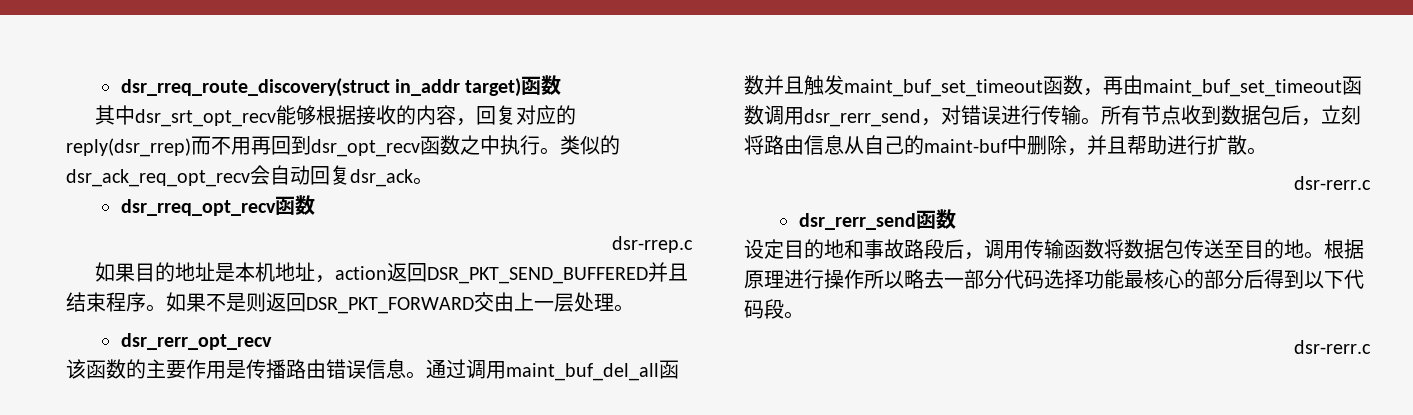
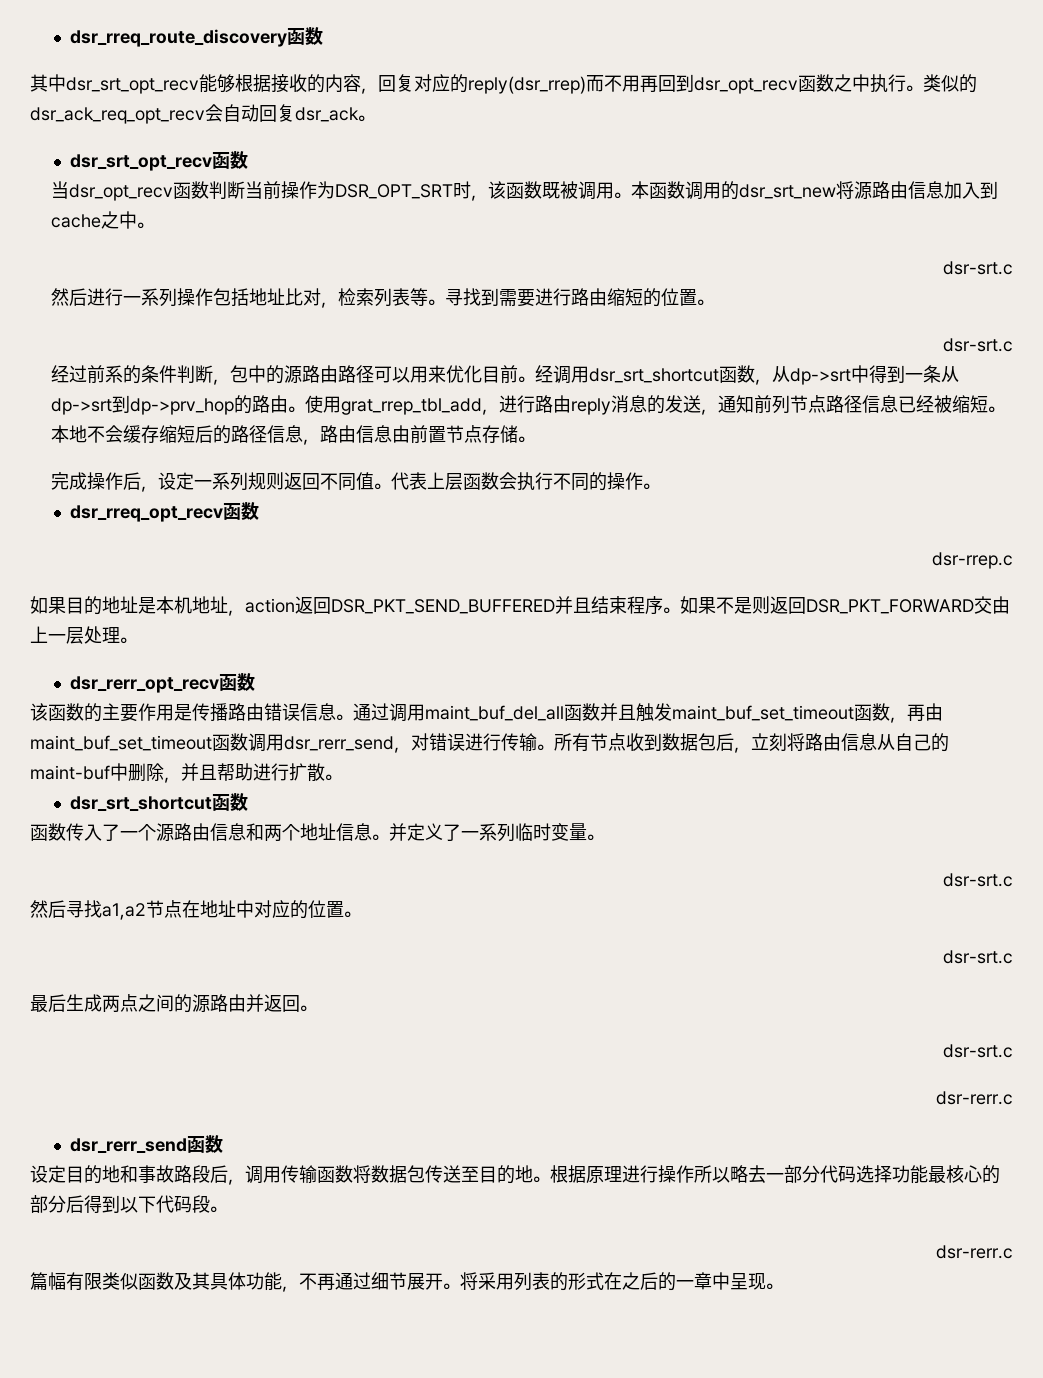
- dsr_rreq_route_discovery(struct in_addr target)函数
+ dsr_rreq_route_discovery函数
+ dsr_srt_opt_recv函数
+ 当dsr_opt_recv函数判断当前操作为DSR_OPT_SRT时，该函数既被调用。本函数调用的dsr_srt_new将源路由信息加入到cache之中。
+ dsr-srt.c
+ 然后进行一系列操作包括地址比对，检索列表等。寻找到需要进行路由缩短的位置。
+ dsr-srt.c
+ 经过前系的条件判断，包中的源路由路径可以用来优化目前。经调用dsr_srt_shortcut函数，从dp->srt中得到一条从dp->srt到dp->prv_hop的路由。使用grat_rrep_tbl_add，进行路由reply消息的发送，通知前列节点路径信息已经被缩短。本地不会缓存缩短后的路径信息，路由信息由前置节点存储。
+ 完成操作后，设定一系列规则返回不同值。代表上层函数会执行不同的操作。
- dsr_rerr_opt_recv
+ dsr_rerr_opt_recv函数
  所有节点收到数据包后，立刻将路由信息从自己的maint-buf中删除，并且帮助进行扩散。
+ dsr_srt_shortcut函数
+ 函数传入了一个源路由信息和两个地址信息。并定义了一系列临时变量。
+ dsr-srt.c
+ 然后寻找a1,a2节点在地址中对应的位置。
+ dsr-srt.c
+ 最后生成两点之间的源路由并返回。
+ dsr-srt.c
+ 篇幅有限类似函数及其具体功能，不再通过细节展开。将采用列表的形式在之后的一章中呈现。

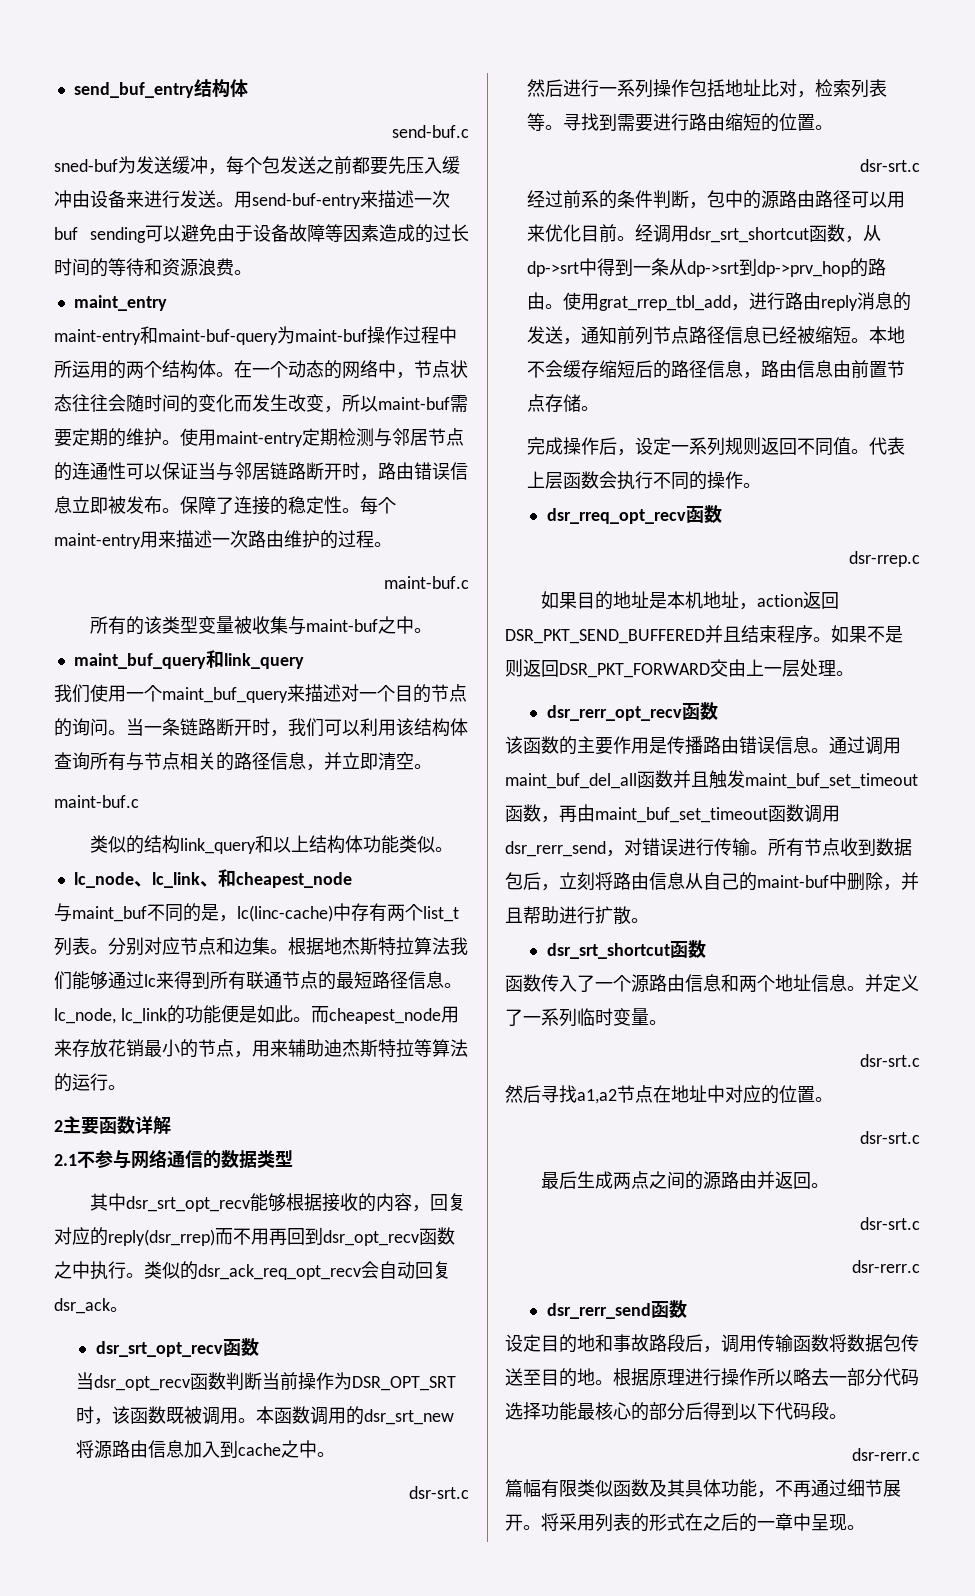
- dsr_rreq_route_discovery函数
+ send_buf_entry结构体
+ send-buf.c
+ sned-buf为发送缓冲，每个包发送之前都要先压入缓冲由设备来进行发送。用send-buf-entry来描述一次buf sending可以避免由于设备故障等因素造成的过长时间的等待和资源浪费。
+ maint_entry
+ maint-entry和maint-buf-query为maint-buf操作过程中所运用的两个结构体。在一个动态的网络中，节点状态往往会随时间的变化而发生改变，所以maint-buf需要定期的维护。使用maint-entry定期检测与邻居节点的连通性可以保证当与邻居链路断开时，路由错误信息立即被发布。保障了连接的稳定性。每个maint-entry用来描述一次路由维护的过程。
+ maint-buf.c
+ 所有的该类型变量被收集与maint-buf之中。
+ maint_buf_query和link_query
+ 我们使用一个maint_buf_query来描述对一个目的节点的询问。当一条链路断开时，我们可以利用该结构体查询所有与节点相关的路径信息，并立即清空。
+ maint-buf.c
+ 类似的结构link_query和以上结构体功能类似。
+ lc_node、lc_link、和cheapest_node
+ 与maint_buf不同的是，lc(linc-cache)中存有两个list_t列表。分别对应节点和边集。根据地杰斯特拉算法我们能够通过lc来得到所有联通节点的最短路径信息。lc_node, lc_link的功能便是如此。而cheapest_node用来存放花销最小的节点，用来辅助迪杰斯特拉等算法的运行。
+ 2主要函数详解
+ 2.1不参与网络通信的数据类型

